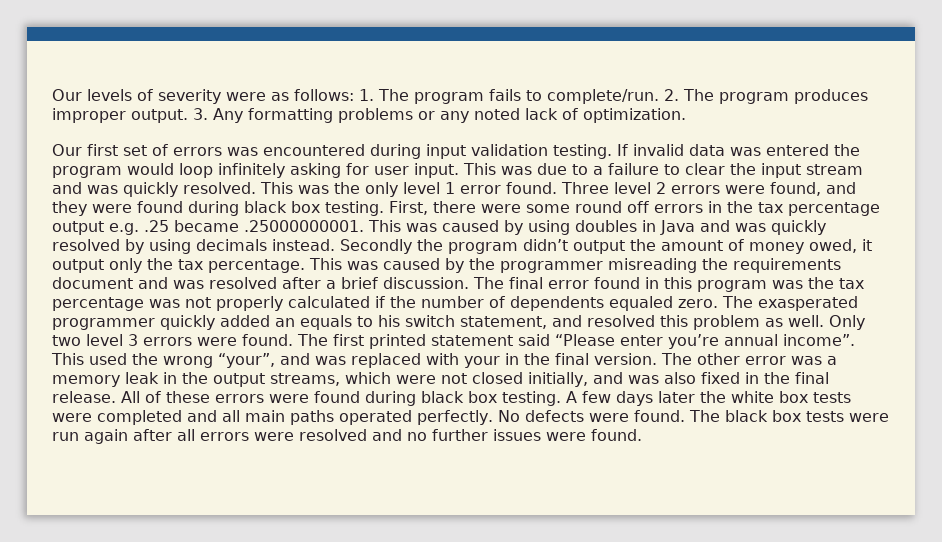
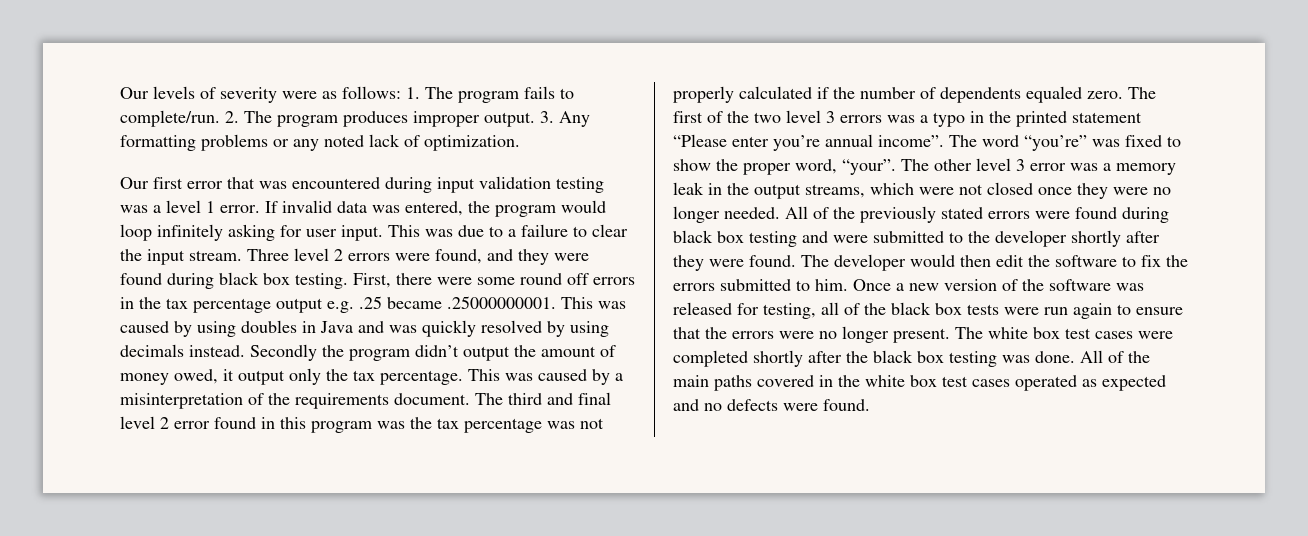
- Our first set of errors was encountered during input validation testing.
+ Our first error that was encountered during input validation testing was a level 1 error.
- If invalid data was entered the program would loop infinitely asking for user input.
+ If invalid data was entered, the program would loop infinitely asking for user input.
- This was due to a failure to clear the input stream and was quickly resolved. This was the only level 1 error found.
+ This was due to a failure to clear the input stream.
- This was caused by the programmer misreading the requirements document and was resolved after a brief discussion. The final error found in this program was the tax percentage was not properly calculated if the number of dependents equaled zero.
+ This was caused by a misinterpretation of the requirements document. The third and final level 2 error found in this program was the tax percentage was not properly calculated if the number of dependents equaled zero.
- The exasperated programmer quickly added an equals to his switch statement, and resolved this problem as well. Only two level 3 errors were found. The first printed statement said “Please enter you’re annual income”.
+ The first of the two level 3 errors was a typo in the printed statement “Please enter you’re annual income”.
- This used the wrong “your”, and was replaced with your in the final version. The other error was a memory leak in the output streams, which were not closed initially, and was also fixed in the final release. All of these errors were found during black box testing. A few days later the white box tests were completed and all main paths operated perfectly. No defects were found. The black box tests were run again after all errors were resolved and no further issues were found.
+ The word “you’re” was fixed to show the proper word, “your”. The other level 3 error was a memory leak in the output streams, which were not closed once they were no longer needed. All of the previously stated errors were found during black box testing and were submitted to the developer shortly after they were found. The developer would then edit the software to fix the errors submitted to him. Once a new version of the software was released for testing, all of the black box tests were run again to ensure that the errors were no longer present. The white box test cases were completed shortly after the black box testing was done. All of the main paths covered in the white box test cases operated as expected and no defects were found.

